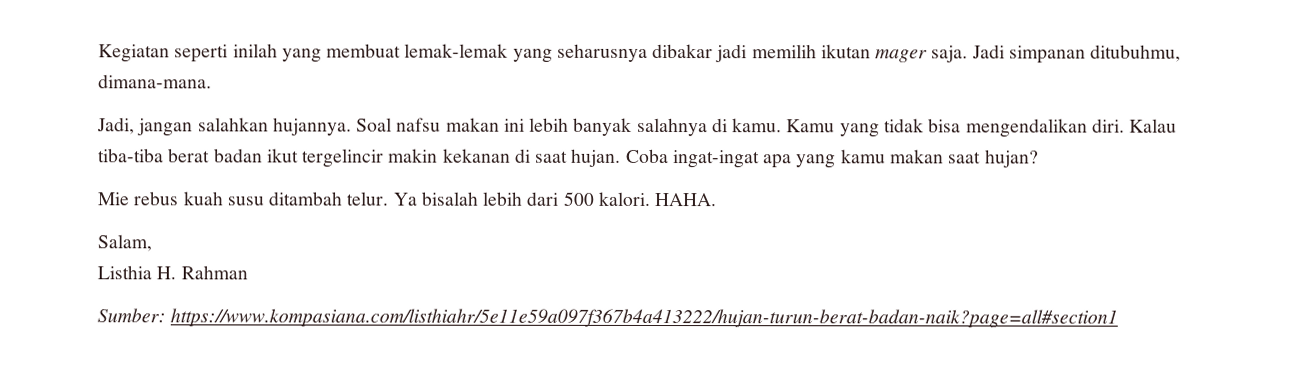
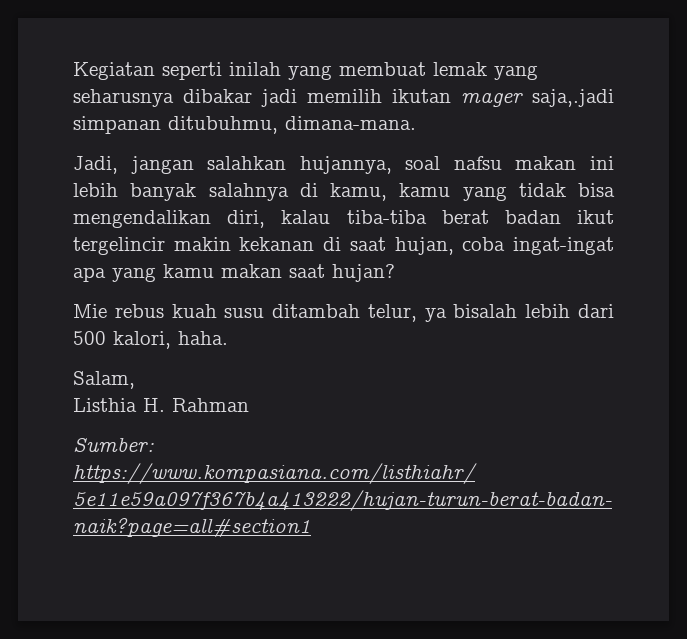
- Kegiatan seperti inilah yang membuat lemak-lemak yang seharusnya dibakar jadi memilih ikutan mager saja. Jadi simpanan ditubuhmu, dimana-mana.
+ Kegiatan seperti inilah yang membuat lemak yang seharusnya dibakar jadi memilih ikutan mager saja,.jadi simpanan ditubuhmu, dimana-mana.
- Jadi, jangan salahkan hujannya. Soal nafsu makan ini lebih banyak salahnya di kamu. Kamu yang tidak bisa mengendalikan diri. Kalau tiba-tiba berat badan ikut tergelincir makin kekanan di saat hujan. Coba ingat-ingat apa yang kamu makan saat hujan?
+ Jadi, jangan salahkan hujannya, soal nafsu makan ini lebih banyak salahnya di kamu, kamu yang tidak bisa mengendalikan diri, kalau tiba-tiba berat badan ikut tergelincir makin kekanan di saat hujan, coba ingat-ingat apa yang kamu makan saat hujan?
- Mie rebus kuah susu ditambah telur. Ya bisalah lebih dari 500 kalori. HAHA.
+ Mie rebus kuah susu ditambah telur, ya bisalah lebih dari 500 kalori, haha.

